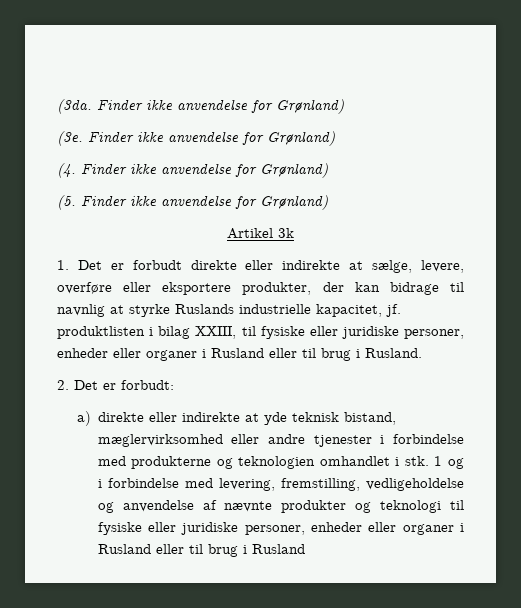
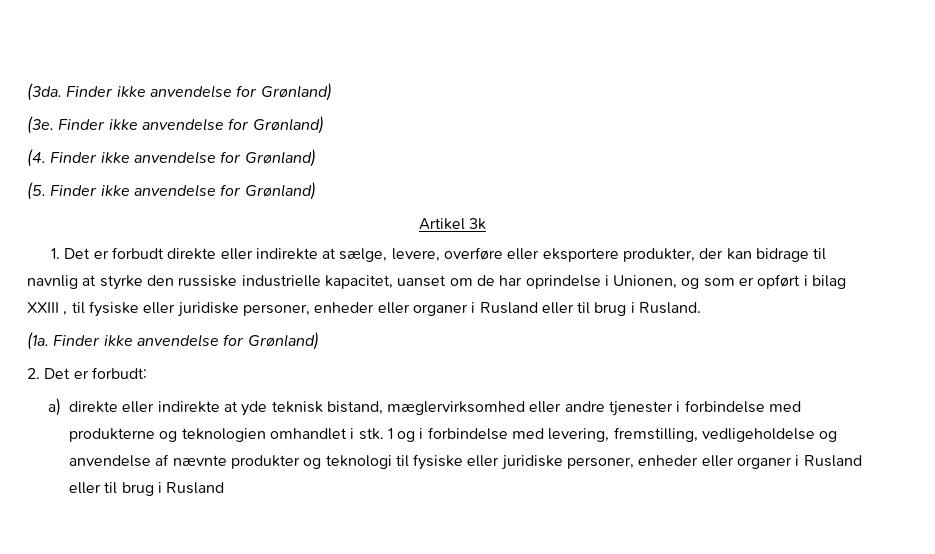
- 1. Det er forbudt direkte eller indirekte at sælge, levere, overføre eller eksportere produkter, der kan bidrage til navnlig at styrke Ruslands industrielle kapacitet, jf. produktlisten i bilag XXIII, til fysiske eller juridiske personer, enheder eller organer i Rusland eller til brug i Rusland.
+ 1. Det er forbudt direkte eller indirekte at sælge, levere, overføre eller eksportere produkter, der kan bidrage til navnlig at styrke den russiske industrielle kapacitet, uanset om de har oprindelse i Unionen, og som er opført i bilag XXIII , til fysiske eller juridiske personer, enheder eller organer i Rusland eller til brug i Rusland.
+ (1a. Finder ikke anvendelse for Grønland)

